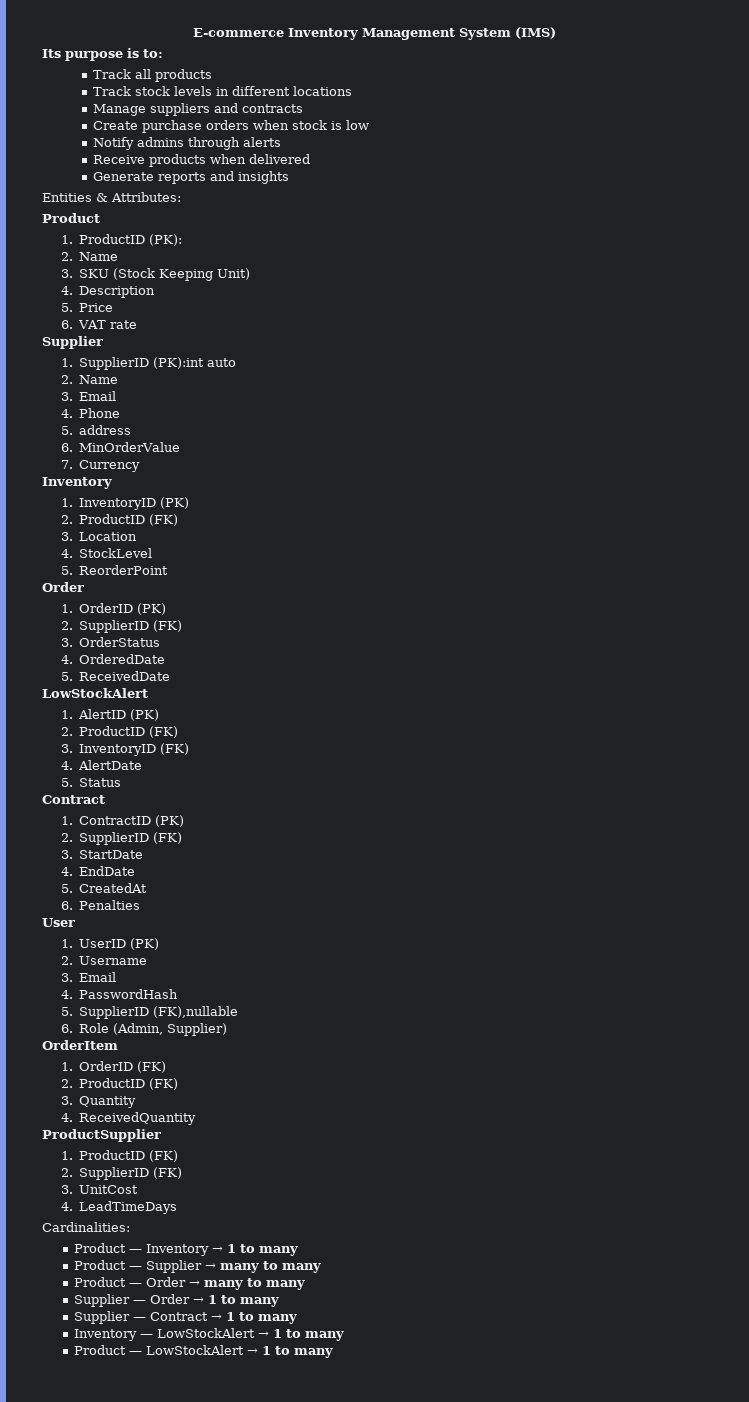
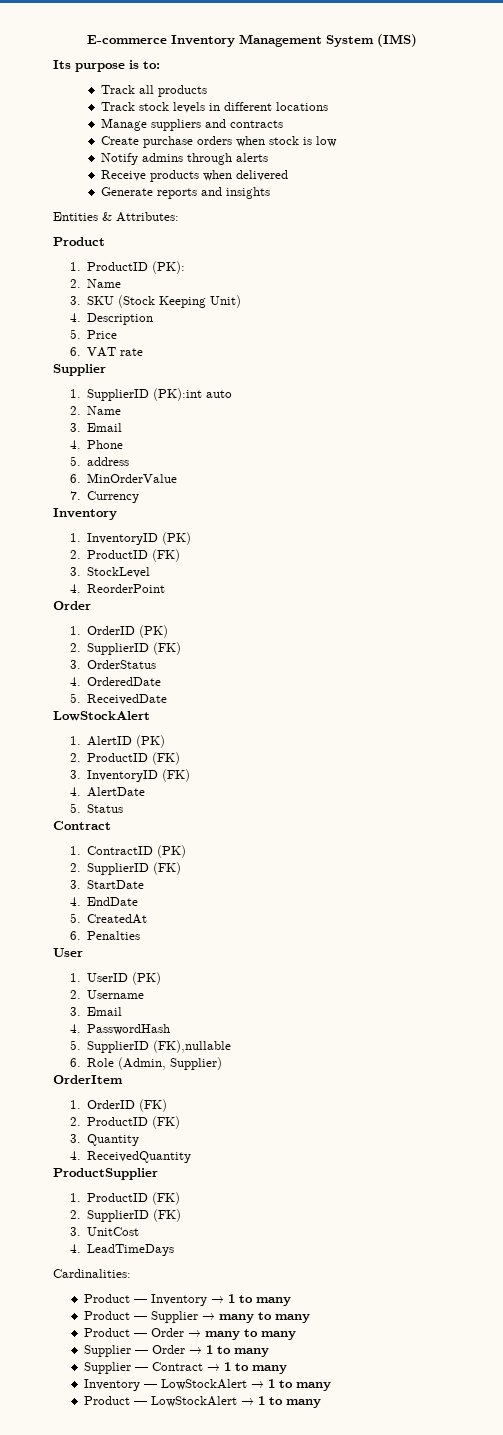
- 3. Location
- 4. StockLevel
+ 3. StockLevel
- 5. ReorderPoint
+ 4. ReorderPoint

